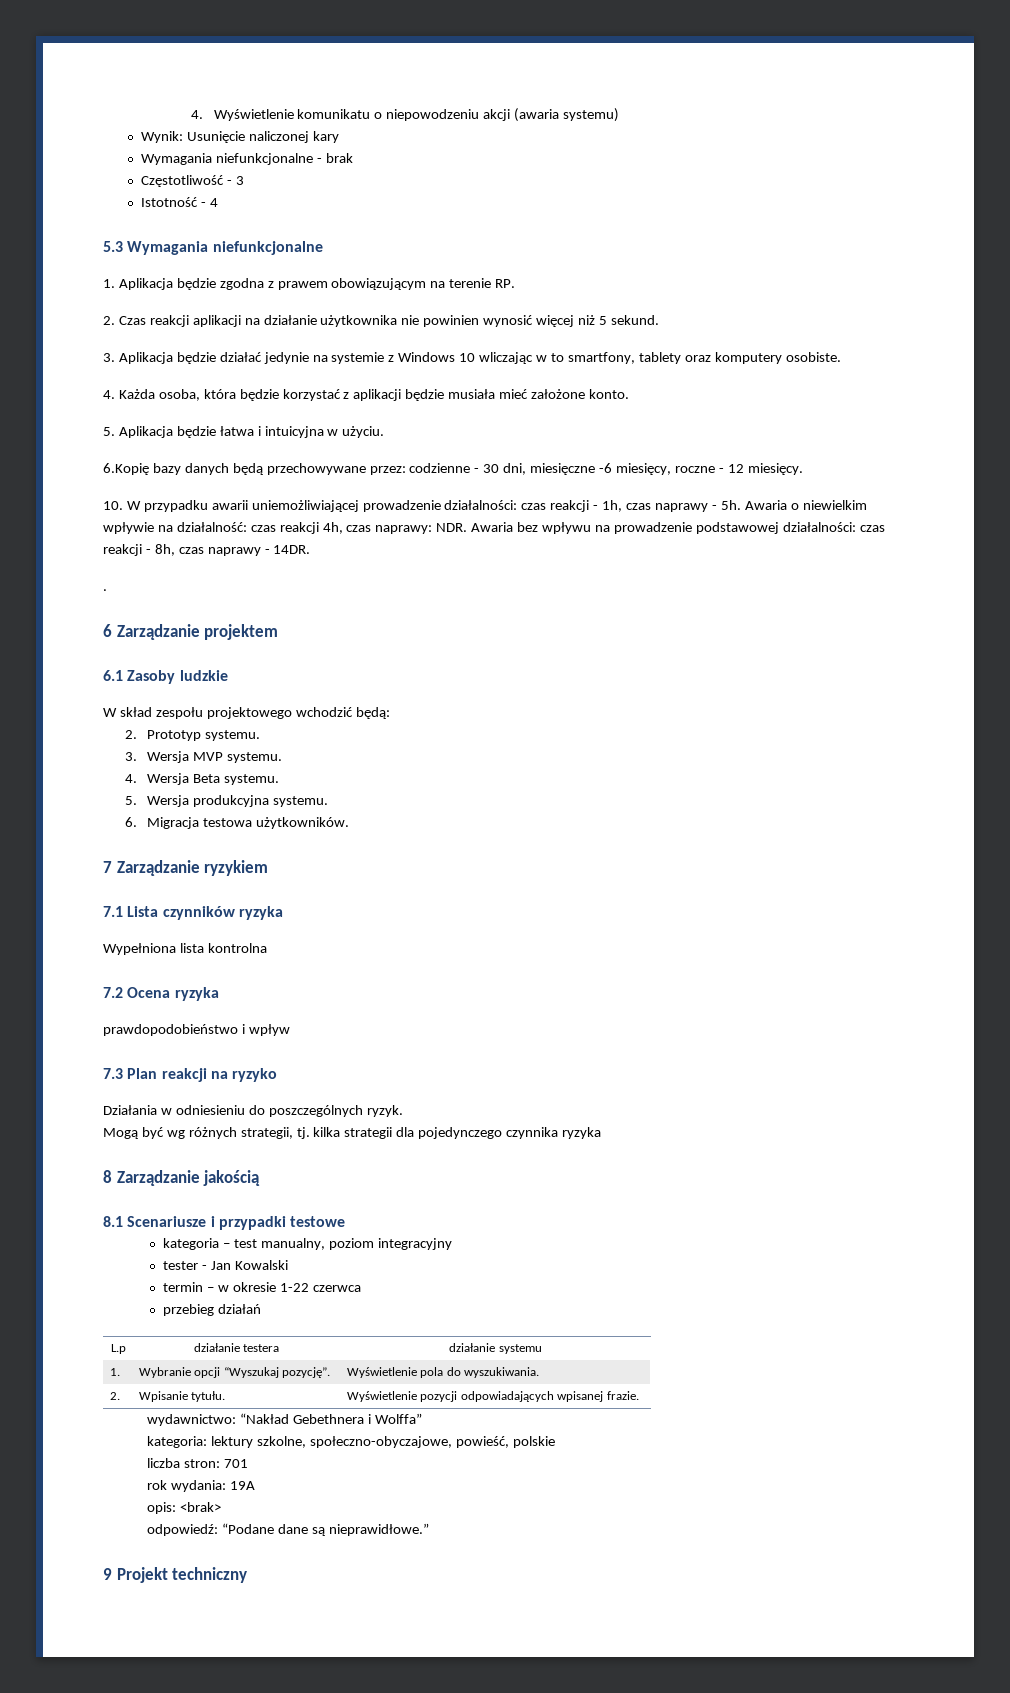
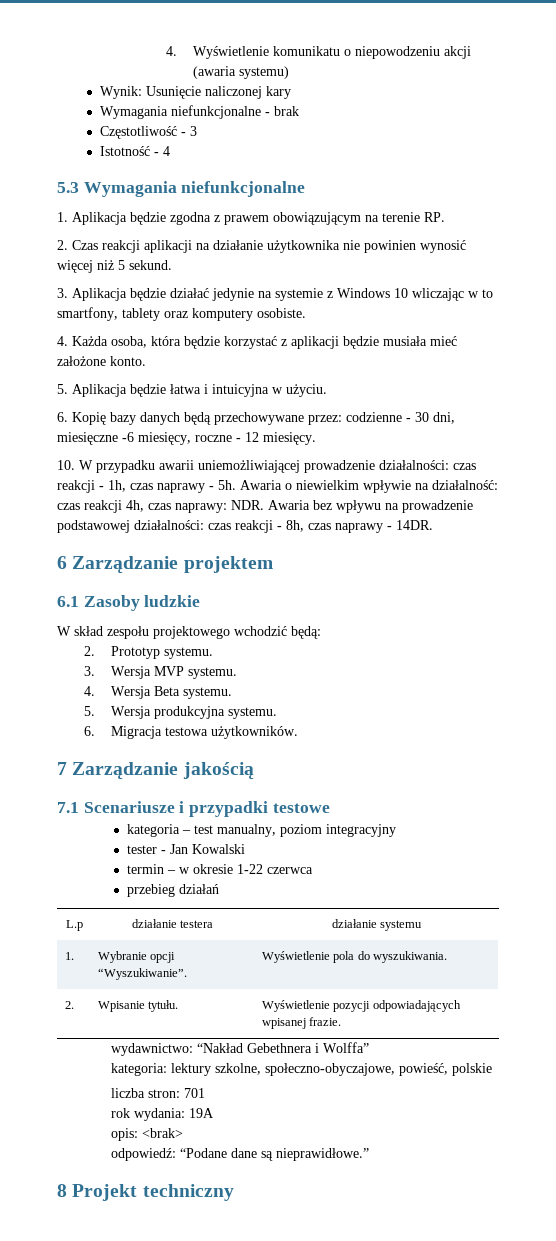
- 6.Kopię bazy danych będą przechowywane przez: codzienne - 30 dni, miesięczne -6 miesięcy, roczne - 12 miesięcy.
+ 6. Kopię bazy danych będą przechowywane przez: codzienne - 30 dni, miesięczne -6 miesięcy, roczne - 12 miesięcy.
- .
- 7 Zarządzanie ryzykiem
+ 7 Zarządzanie jakością
- 7.1 Lista czynników ryzyka
- Wypełniona lista kontrolna
- 7.2 Ocena ryzyka
- prawdopodobieństwo i wpływ
- 7.3 Plan reakcji na ryzyko
- Działania w odniesieniu do poszczególnych ryzyk.
- Mogą być wg różnych strategii, tj. kilka strategii dla pojedynczego czynnika ryzyka
- 8 Zarządzanie jakością
- 8.1 Scenariusze i przypadki testowe
+ 7.1 Scenariusze i przypadki testowe
- 1. | Wybranie opcji “Wyszukaj pozycję”. | Wyświetlenie pola do wyszukiwania.
+ 1. | Wybranie opcji “Wyszukiwanie”. | Wyświetlenie pola do wyszukiwania.
- 9 Projekt techniczny
+ 8 Projekt techniczny

